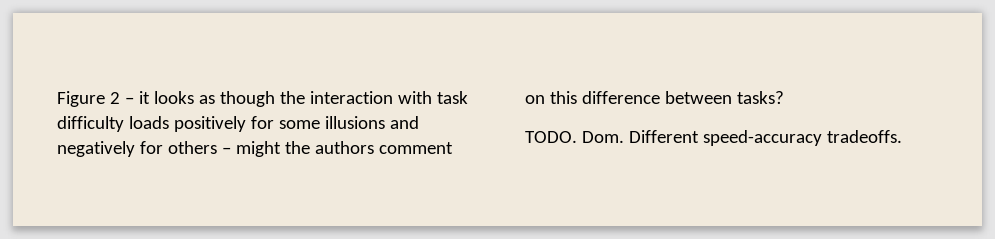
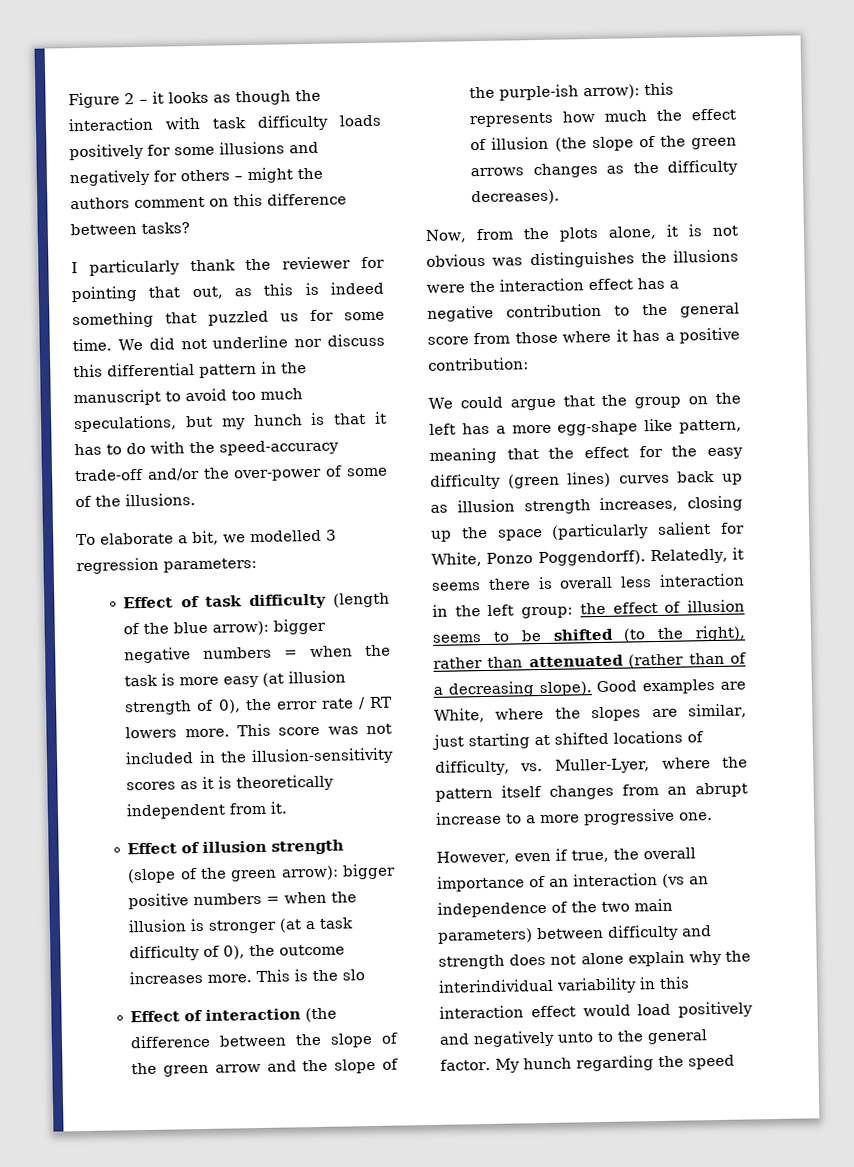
- TODO. Dom. Different speed-accuracy tradeoffs.
+ I particularly thank the reviewer for pointing that out, as this is indeed something that puzzled us for some time. We did not underline nor discuss this differential pattern in the manuscript to avoid too much speculations, but my hunch is that it has to do with the speed-accuracy trade-off and/or the over-power of some of the illusions.
+ To elaborate a bit, we modelled 3 regression parameters:
+ Effect of task difficulty (length of the blue arrow): bigger negative numbers = when the task is more easy (at illusion strength of 0), the error rate / RT lowers more. This score was not included in the illusion-sensitivity scores as it is theoretically independent from it.
+ Effect of illusion strength (slope of the green arrow): bigger positive numbers = when the illusion is stronger (at a task difficulty of 0), the outcome increases more. This is the slo
+ Effect of interaction (the difference between the slope of the green arrow and the slope of the purple-ish arrow): this represents how much the effect of illusion (the slope of the green arrows changes as the difficulty decreases).
+ Now, from the plots alone, it is not obvious was distinguishes the illusions were the interaction effect has a negative contribution to the general score from those where it has a positive contribution:
+ We could argue that the group on the left has a more egg-shape like pattern, meaning that the effect for the easy difficulty (green lines) curves back up as illusion strength increases, closing up the space (particularly salient for White, Ponzo Poggendorff). Relatedly, it seems there is overall less interaction in the left group: the effect of illusion seems to be shifted (to the right), rather than attenuated (rather than of a decreasing slope). Good examples are White, where the slopes are similar, just starting at shifted locations of difficulty, vs. Muller-Lyer, where the pattern itself changes from an abrupt increase to a more progressive one.
+ However, even if true, the overall importance of an interaction (vs an independence of the two main parameters) between difficulty and strength does not alone explain why the interindividual variability in this interaction effect would load positively and negatively unto to the general factor. My hunch regarding the speed

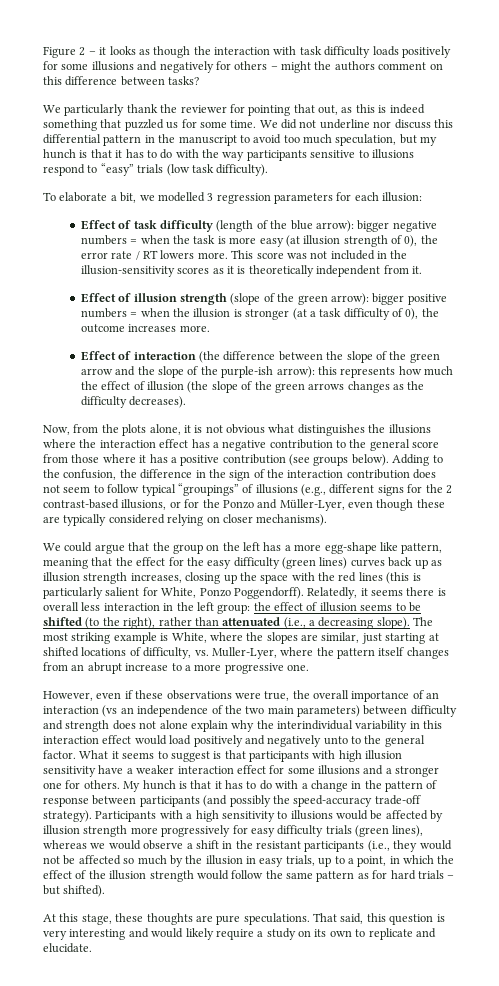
- I particularly thank the reviewer for pointing that out, as this is indeed something that puzzled us for some time.
+ We particularly thank the reviewer for pointing that out, as this is indeed something that puzzled us for some time.
- We did not underline nor discuss this differential pattern in the manuscript to avoid too much speculations, but my hunch is that it has to do with the speed-accuracy trade-off and/or the over-power of some of the illusions.
+ We did not underline nor discuss this differential pattern in the manuscript to avoid too much speculation, but my hunch is that it has to do with the way participants sensitive to illusions respond to “easy” trials (low task difficulty).
- To elaborate a bit, we modelled 3 regression parameters:
+ To elaborate a bit, we modelled 3 regression parameters for each illusion:
- This is the slo
- Now, from the plots alone, it is not obvious was distinguishes the illusions were the interaction effect has a negative contribution to the general score from those where it has a positive contribution:
+ Now, from the plots alone, it is not obvious what distinguishes the illusions where the interaction effect has a negative contribution to the general score from those where it has a positive contribution (see groups below). Adding to the confusion, the difference in the sign of the interaction contribution does not seem to follow typical “groupings” of illusions (e.g., different signs for the 2 contrast-based illusions, or for the Ponzo and Müller-Lyer, even though these are typically considered relying on closer mechanisms).
- We could argue that the group on the left has a more egg-shape like pattern, meaning that the effect for the easy difficulty (green lines) curves back up as illusion strength increases, closing up the space (particularly salient for White, Ponzo Poggendorff).
+ We could argue that the group on the left has a more egg-shape like pattern, meaning that the effect for the easy difficulty (green lines) curves back up as illusion strength increases, closing up the space with the red lines (this is particularly salient for White, Ponzo Poggendorff).
- Relatedly, it seems there is overall less interaction in the left group: the effect of illusion seems to be shifted (to the right), rather than attenuated (rather than of a decreasing slope). Good examples are White, where the slopes are similar, just starting at shifted locations of difficulty, vs. Muller-Lyer, where the pattern itself changes from an abrupt increase to a more progressive one.
+ Relatedly, it seems there is overall less interaction in the left group: the effect of illusion seems to be shifted (to the right), rather than attenuated (i.e., a decreasing slope). The most striking example is White, where the slopes are similar, just starting at shifted locations of difficulty, vs. Muller-Lyer, where the pattern itself changes from an abrupt increase to a more progressive one.
- However, even if true, the overall importance of an interaction (vs an independence of the two main parameters) between difficulty and strength does not alone explain why the interindividual variability in this interaction effect would load positively and negatively unto to the general factor.
+ However, even if these observations were true, the overall importance of an interaction (vs an independence of the two main parameters) between difficulty and strength does not alone explain why the interindividual variability in this interaction effect would load positively and negatively unto to the general factor.
- My hunch regarding the speed
+ What it seems to suggest is that participants with high illusion sensitivity have a weaker interaction effect for some illusions and a stronger one for others. My hunch is that it has to do with a change in the pattern of response between participants (and possibly the speed-accuracy trade-off strategy). Participants with a high sensitivity to illusions would be affected by illusion strength more progressively for easy difficulty trials (green lines), whereas we would observe a shift in the resistant participants (i.e., they would not be affected so much by the illusion in easy trials, up to a point, in which the effect of the illusion strength would follow the same pattern as for hard trials – but shifted).
+ At this stage, these thoughts are pure speculations. That said, this question is very interesting and would likely require a study on its own to replicate and elucidate.

